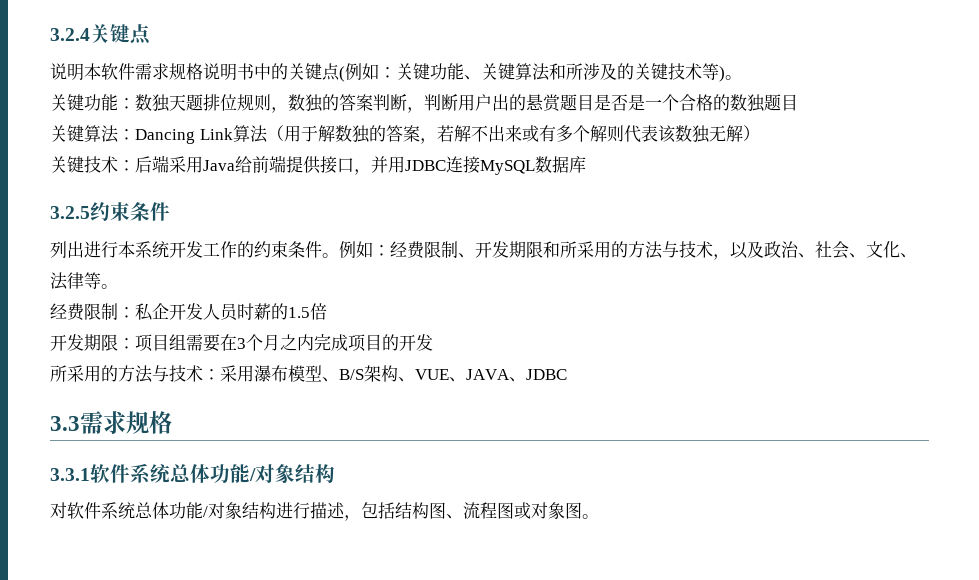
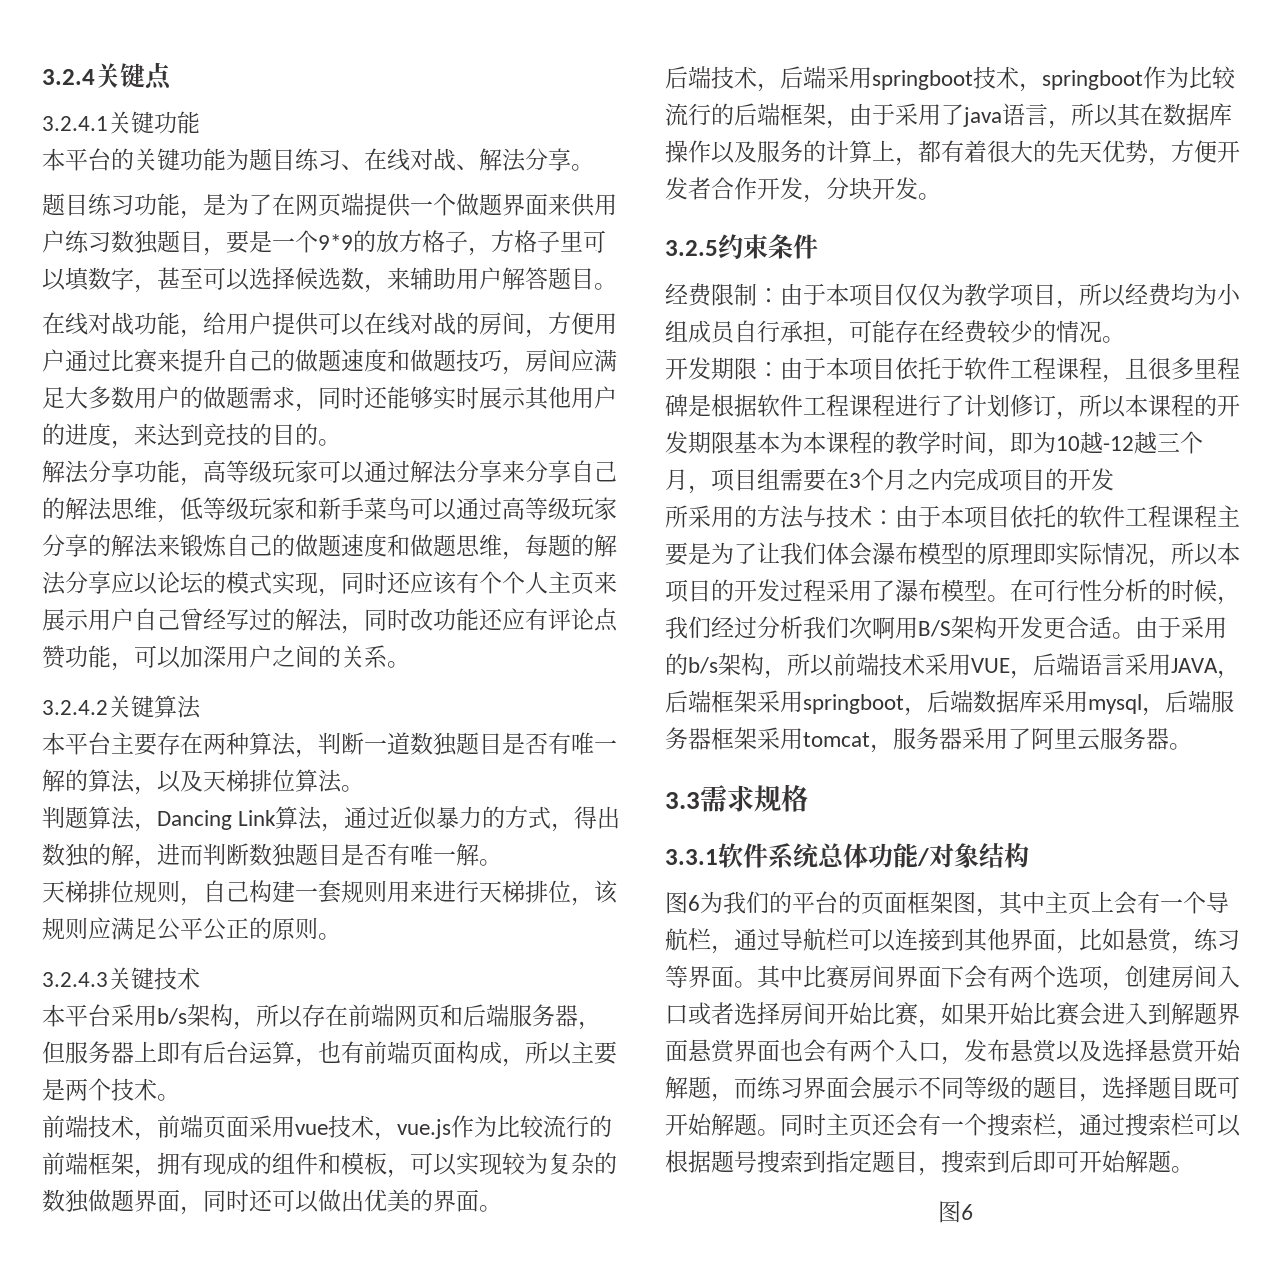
- 说明本软件需求规格说明书中的关键点(例如：关键功能、关键算法和所涉及的关键技术等)。
- 关键功能：数独天题排位规则，数独的答案判断，判断用户出的悬赏题目是否是一个合格的数独题目
- 关键算法：Dancing Link算法（用于解数独的答案，若解不出来或有多个解则代表该数独无解）
- 关键技术：后端采用Java给前端提供接口，并用JDBC连接MySQL数据库
+ 3.2.4.1关键功能
+ 本平台的关键功能为题目练习、在线对战、解法分享。
+ 题目练习功能，是为了在网页端提供一个做题界面来供用户练习数独题目，要是一个9*9的放方格子，方格子里可以填数字，甚至可以选择候选数，来辅助用户解答题目。
+ 在线对战功能，给用户提供可以在线对战的房间，方便用户通过比赛来提升自己的做题速度和做题技巧，房间应满足大多数用户的做题需求，同时还能够实时展示其他用户的进度，来达到竞技的目的。
+ 解法分享功能，高等级玩家可以通过解法分享来分享自己的解法思维，低等级玩家和新手菜鸟可以通过高等级玩家分享的解法来锻炼自己的做题速度和做题思维，每题的解法分享应以论坛的模式实现，同时还应该有个个人主页来展示用户自己曾经写过的解法，同时改功能还应有评论点赞功能，可以加深用户之间的关系。
+ 3.2.4.2关键算法
+ 本平台主要存在两种算法，判断一道数独题目是否有唯一解的算法，以及天梯排位算法。
+ 判题算法，Dancing Link算法，通过近似暴力的方式，得出数独的解，进而判断数独题目是否有唯一解。
+ 天梯排位规则，自己构建一套规则用来进行天梯排位，该规则应满足公平公正的原则。
+ 3.2.4.3关键技术
+ 本平台采用b/s架构，所以存在前端网页和后端服务器，但服务器上即有后台运算，也有前端页面构成，所以主要是两个技术。
+ 前端技术，前端页面采用vue技术，vue.js作为比较流行的前端框架，拥有现成的组件和模板，可以实现较为复杂的数独做题界面，同时还可以做出优美的界面。
+ 后端技术，后端采用springboot技术，springboot作为比较流行的后端框架，由于采用了java语言，所以其在数据库操作以及服务的计算上，都有着很大的先天优势，方便开发者合作开发，分块开发。
  3.2.5约束条件
- 列出进行本系统开发工作的约束条件。例如：经费限制、开发期限和所采用的方法与技术，以及政治、社会、文化、法律等。
- 经费限制：私企开发人员时薪的1.5倍
- 开发期限：项目组需要在3个月之内完成项目的开发
+ 经费限制：由于本项目仅仅为教学项目，所以经费均为小组成员自行承担，可能存在经费较少的情况。
+ 开发期限：由于本项目依托于软件工程课程，且很多里程碑是根据软件工程课程进行了计划修订，所以本课程的开发期限基本为本课程的教学时间，即为10越-12越三个月，项目组需要在3个月之内完成项目的开发
- 所采用的方法与技术：采用瀑布模型、B/S架构、VUE、JAVA、JDBC
+ 所采用的方法与技术：由于本项目依托的软件工程课程主要是为了让我们体会瀑布模型的原理即实际情况，所以本项目的开发过程采用了瀑布模型。在可行性分析的时候，我们经过分析我们次啊用B/S架构开发更合适。由于采用的b/s架构，所以前端技术采用VUE，后端语言采用JAVA，后端框架采用springboot，后端数据库采用mysql，后端服务器框架采用tomcat，服务器采用了阿里云服务器。
- 对软件系统总体功能/对象结构进行描述，包括结构图、流程图或对象图。
+ 图6为我们的平台的页面框架图，其中主页上会有一个导航栏，通过导航栏可以连接到其他界面，比如悬赏，练习等界面。其中比赛房间界面下会有两个选项，创建房间入口或者选择房间开始比赛，如果开始比赛会进入到解题界面悬赏界面也会有两个入口，发布悬赏以及选择悬赏开始解题，而练习界面会展示不同等级的题目，选择题目既可开始解题。同时主页还会有一个搜索栏，通过搜索栏可以根据题号搜索到指定题目，搜索到后即可开始解题。
+ 图6

